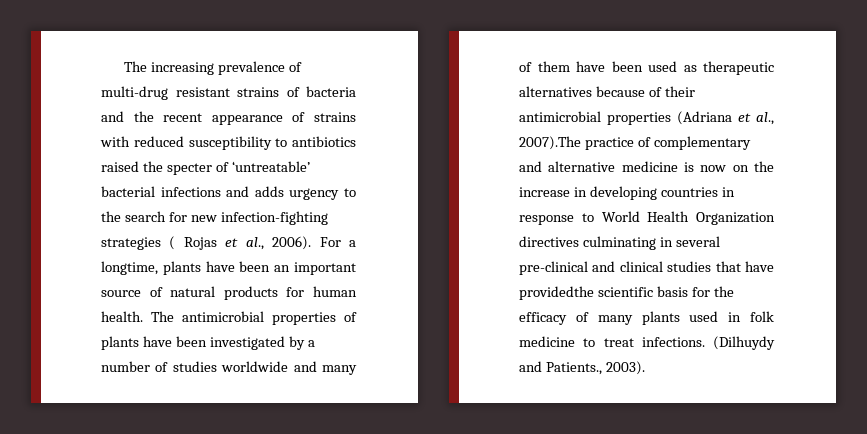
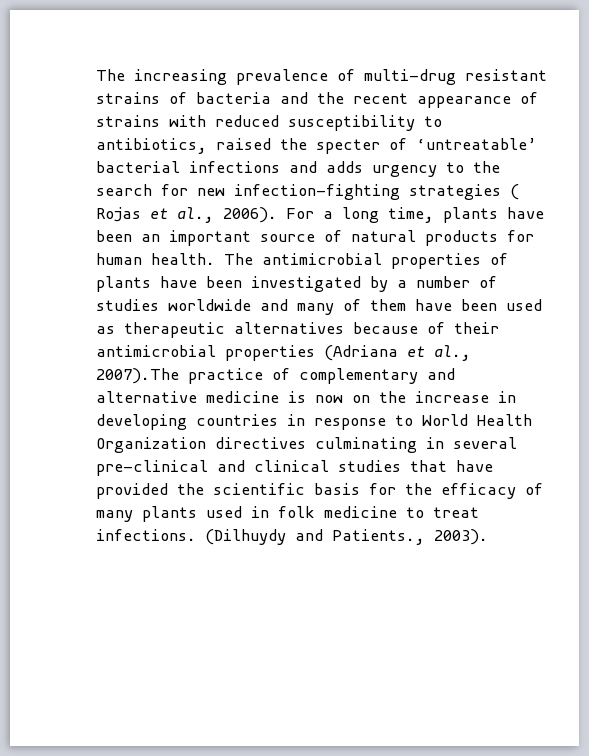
- The increasing prevalence of multi-drug resistant strains of bacteria and the recent appearance of strains with reduced susceptibility to antibiotics raised the specter of ‘untreatable’ bacterial infections and adds urgency to the search for new infection-fighting strategies ( Rojas et al., 2006).
+ The increasing prevalence of multi-drug resistant strains of bacteria and the recent appearance of strains with reduced susceptibility to antibiotics, raised the specter of ‘untreatable’ bacterial infections and adds urgency to the search for new infection-fighting strategies ( Rojas et al., 2006).
- For a longtime, plants have been an important source of natural products for human health.
+ For a long time, plants have been an important source of natural products for human health.
- The antimicrobial properties of plants have been investigated by a number of studies worldwide and many of them have been used as therapeutic alternatives because of their antimicrobial properties (Adriana et al., 2007).The practice of complementary and alternative medicine is now on the increase in developing countries in response to World Health Organization directives culminating in several pre-clinical and clinical studies that have providedthe scientific basis for the efficacy of many plants used in folk medicine to treat infections.
+ The antimicrobial properties of plants have been investigated by a number of studies worldwide and many of them have been used as therapeutic alternatives because of their antimicrobial properties (Adriana et al., 2007).The practice of complementary and alternative medicine is now on the increase in developing countries in response to World Health Organization directives culminating in several pre-clinical and clinical studies that have provided the scientific basis for the efficacy of many plants used in folk medicine to treat infections.

